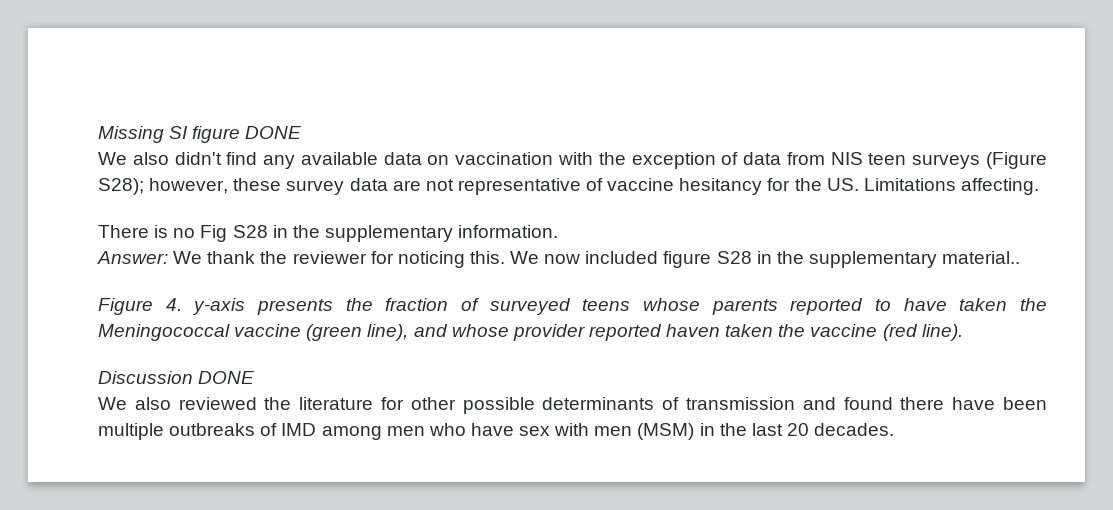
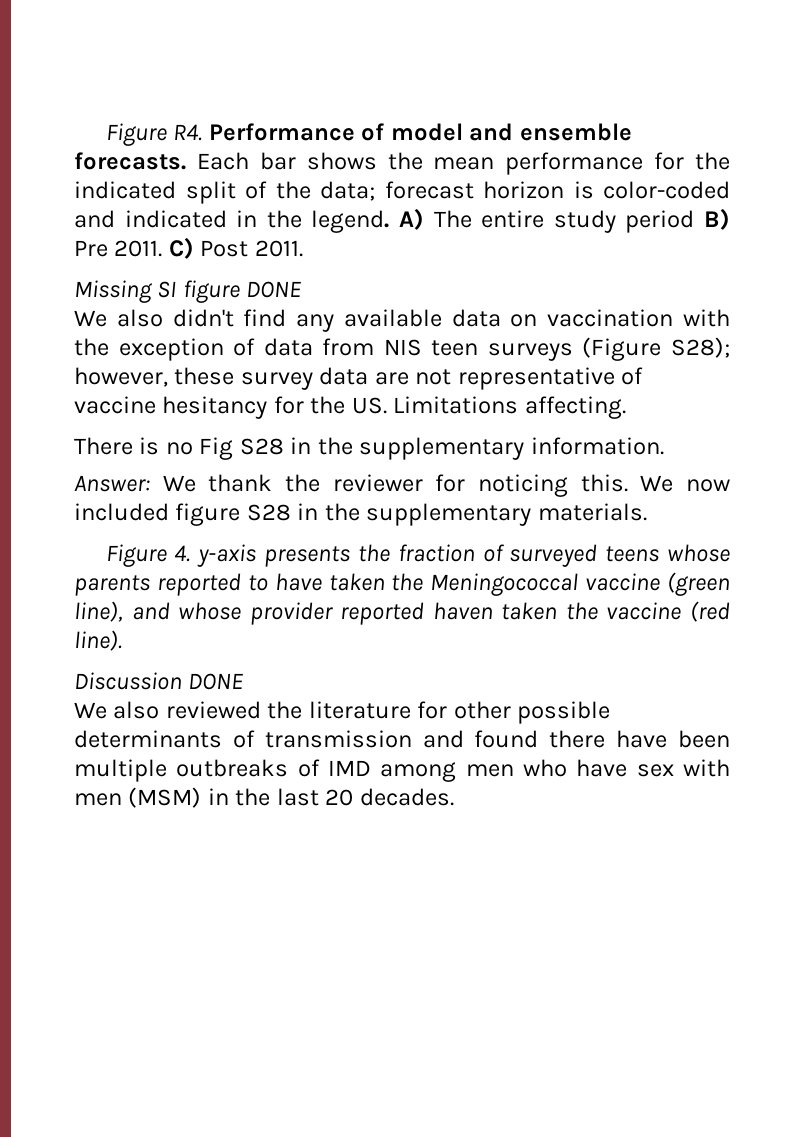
+ Figure R4. Performance of model and ensemble forecasts. Each bar shows the mean performance for the indicated split of the data; forecast horizon is color-coded and indicated in the legend. A) The entire study period B) Pre 2011. C) Post 2011.
- We now included figure S28 in the supplementary material..
+ We now included figure S28 in the supplementary materials.

